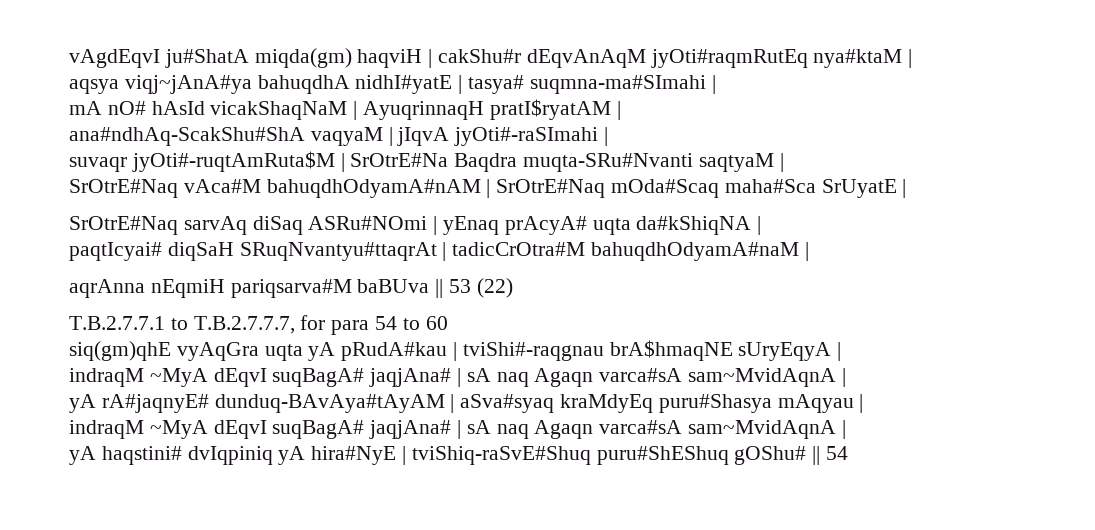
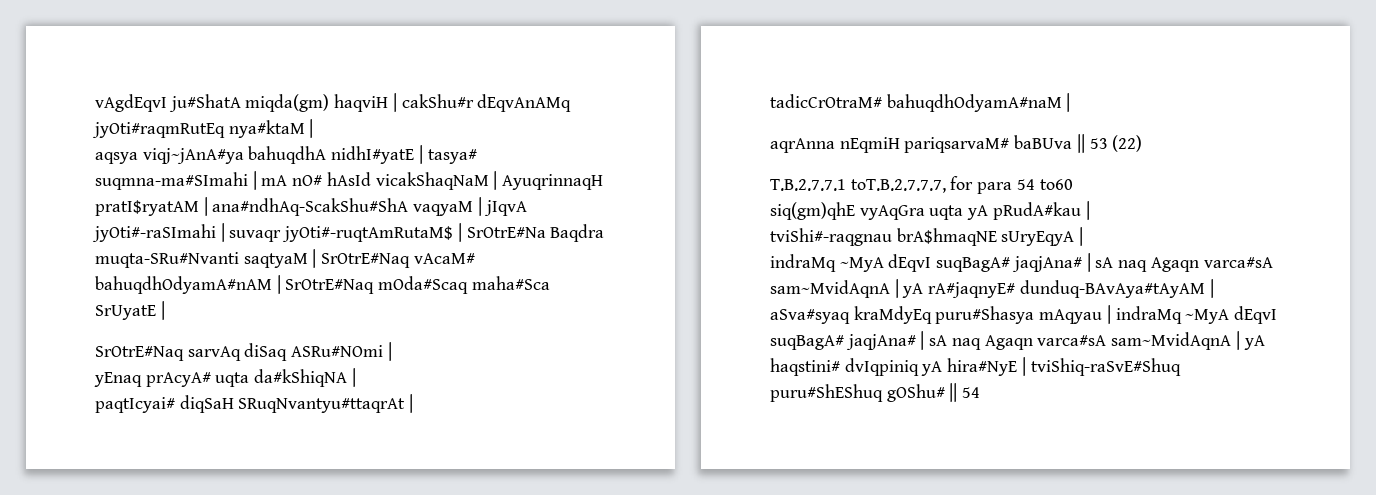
- vAgdEqvI ju#ShatA miqda(gm) haqviH | cakShu#r dEqvAnAqM jyOti#raqmRutEq nya#ktaM |
+ vAgdEqvI ju#ShatA miqda(gm) haqviH | cakShu#r dEqvAnAMq jyOti#raqmRutEq nya#ktaM |
- aqsya viqj~jAnA#ya bahuqdhA nidhI#yatE | tasya# suqmna-ma#SImahi |
- mA nO# hAsId vicakShaqNaM | AyuqrinnaqH pratI$ryatAM |
- ana#ndhAq-ScakShu#ShA vaqyaM | jIqvA jyOti#-raSImahi |
- suvaqr jyOti#-ruqtAmRuta$M | SrOtrE#Na Baqdra muqta-SRu#Nvanti saqtyaM |
- SrOtrE#Naq vAca#M bahuqdhOdyamA#nAM | SrOtrE#Naq mOda#Scaq maha#Sca SrUyatE |
+ aqsya viqj~jAnA#ya bahuqdhA nidhI#yatE | tasya# suqmna-ma#SImahi | mA nO# hAsId vicakShaqNaM | AyuqrinnaqH pratI$ryatAM | ana#ndhAq-ScakShu#ShA vaqyaM | jIqvA jyOti#-raSImahi | suvaqr jyOti#-ruqtAmRutaM$ | SrOtrE#Na Baqdra muqta-SRu#Nvanti saqtyaM | SrOtrE#Naq vAcaM# bahuqdhOdyamA#nAM | SrOtrE#Naq mOda#Scaq maha#Sca SrUyatE |
- SrOtrE#Naq sarvAq diSaq ASRu#NOmi | yEnaq prAcyA# uqta da#kShiqNA |
+ SrOtrE#Naq sarvAq diSaq ASRu#NOmi |
+ yEnaq prAcyA# uqta da#kShiqNA |
- paqtIcyai# diqSaH SRuqNvantyu#ttaqrAt | tadicCrOtra#M bahuqdhOdyamA#naM |
+ paqtIcyai# diqSaH SRuqNvantyu#ttaqrAt |
+ tadicCrOtraM# bahuqdhOdyamA#naM |
- aqrAnna nEqmiH pariqsarva#M baBUva || 53 (22)
+ aqrAnna nEqmiH pariqsarvaM# baBUva || 53 (22)
- T.B.2.7.7.1 to T.B.2.7.7.7, for para 54 to 60
+ T.B.2.7.7.1 toT.B.2.7.7.7, for para 54 to60
- siq(gm)qhE vyAqGra uqta yA pRudA#kau | tviShi#-raqgnau brA$hmaqNE sUryEqyA |
- indraqM ~MyA dEqvI suqBagA# jaqjAna# | sA naq Agaqn varca#sA sam~MvidAqnA |
- yA rA#jaqnyE# dunduq-BAvAya#tAyAM | aSva#syaq kraMdyEq puru#Shasya mAqyau |
- indraqM ~MyA dEqvI suqBagA# jaqjAna# | sA naq Agaqn varca#sA sam~MvidAqnA |
- yA haqstini# dvIqpiniq yA hira#NyE | tviShiq-raSvE#Shuq puru#ShEShuq gOShu# || 54
+ siq(gm)qhE vyAqGra uqta yA pRudA#kau |
+ tviShi#-raqgnau brA$hmaqNE sUryEqyA |
+ indraMq ~MyA dEqvI suqBagA# jaqjAna# | sA naq Agaqn varca#sA sam~MvidAqnA | yA rA#jaqnyE# dunduq-BAvAya#tAyAM | aSva#syaq kraMdyEq puru#Shasya mAqyau | indraMq ~MyA dEqvI suqBagA# jaqjAna# | sA naq Agaqn varca#sA sam~MvidAqnA | yA haqstini# dvIqpiniq yA hira#NyE | tviShiq-raSvE#Shuq puru#ShEShuq gOShu# || 54

